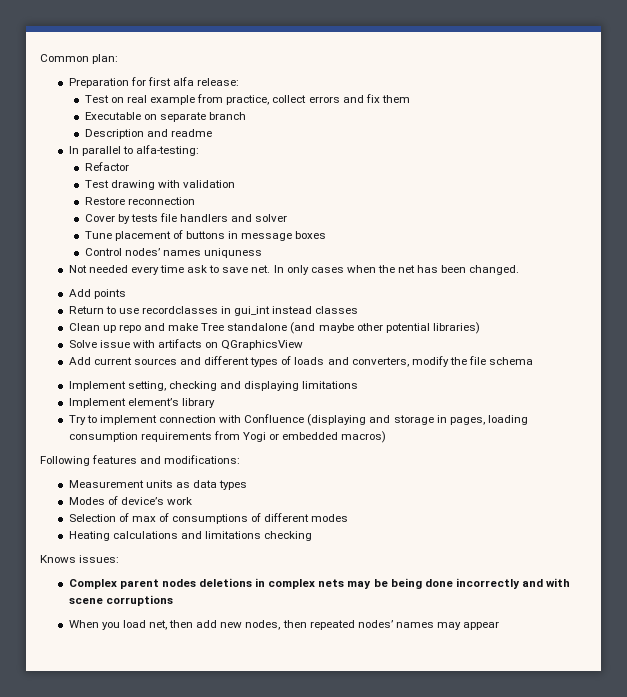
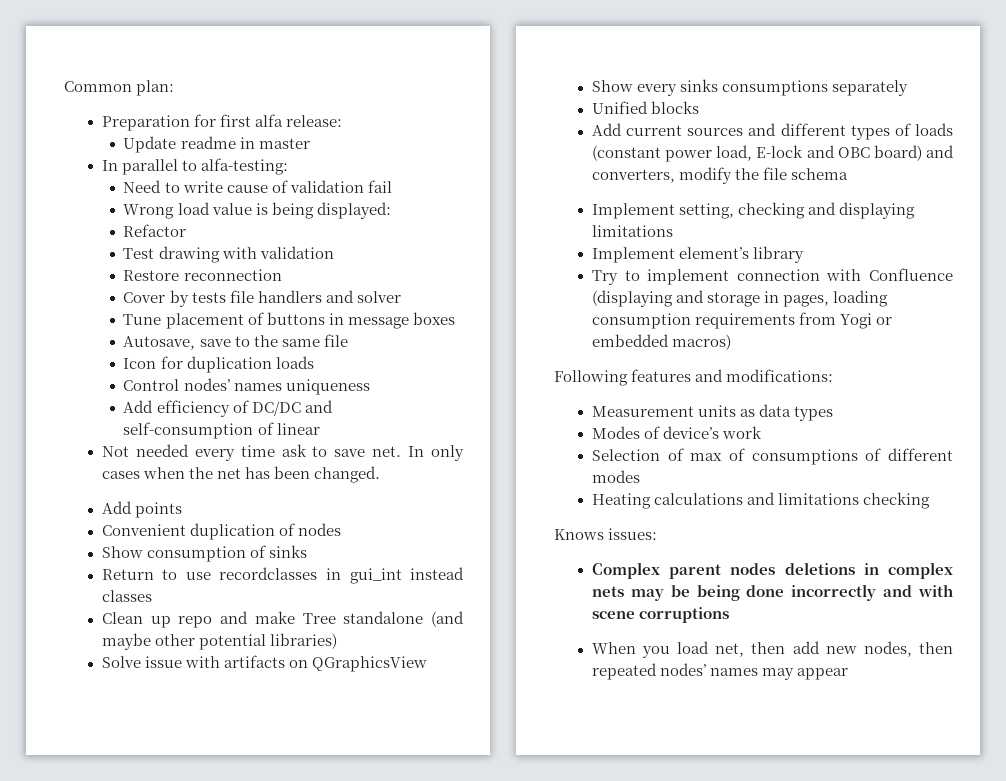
- Test on real example from practice, collect errors and fix them
- Executable on separate branch
- Description and readme
+ Update readme in master
+ Need to write cause of validation fail
+ Wrong load value is being displayed:
- Control nodes’ names uniquness
+ Autosave, save to the same file
+ Icon for duplication loads
+ Control nodes’ names uniqueness
+ Add efficiency of DC/DC and self-consumption of linear
+ Convenient duplication of nodes
+ Show consumption of sinks
+ Show every sinks consumptions separately
+ Unified blocks
- Add current sources and different types of loads and converters, modify the file schema
+ Add current sources and different types of loads (constant power load, E-lock and OBC board) and converters, modify the file schema

